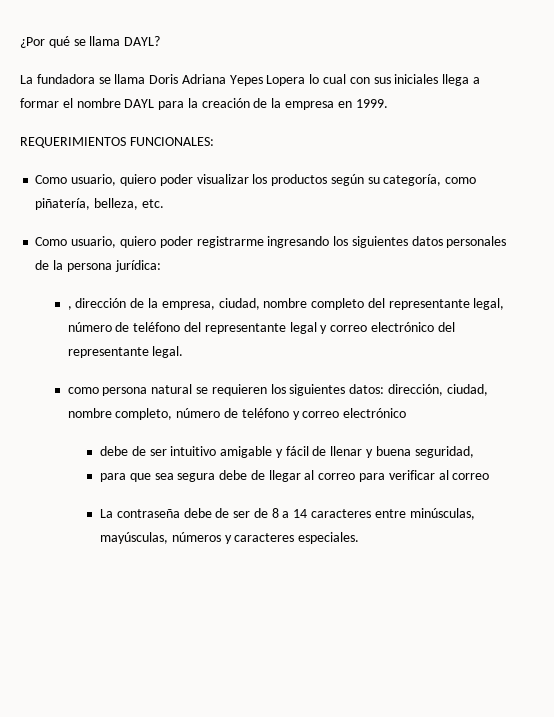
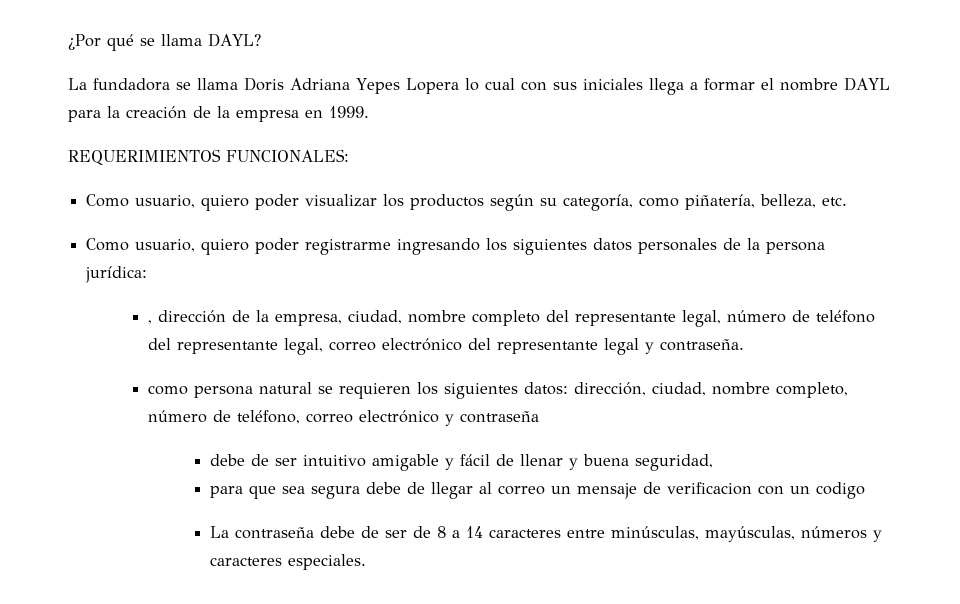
- , dirección de la empresa, ciudad, nombre completo del representante legal, número de teléfono del representante legal y correo electrónico del representante legal.
+ , dirección de la empresa, ciudad, nombre completo del representante legal, número de teléfono del representante legal, correo electrónico del representante legal y contraseña.
- como persona natural se requieren los siguientes datos: dirección, ciudad, nombre completo, número de teléfono y correo electrónico
+ como persona natural se requieren los siguientes datos: dirección, ciudad, nombre completo, número de teléfono, correo electrónico y contraseña
- para que sea segura debe de llegar al correo para verificar al correo
+ para que sea segura debe de llegar al correo un mensaje de verificacion con un codigo

